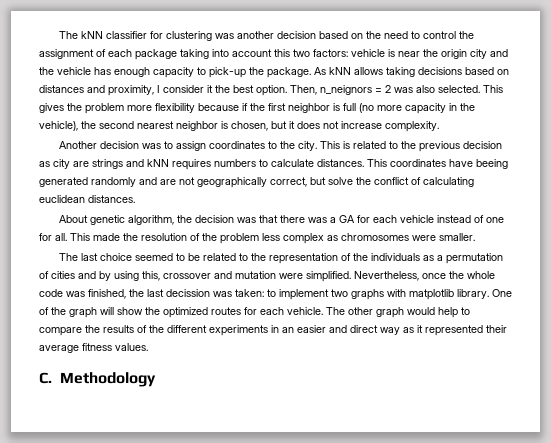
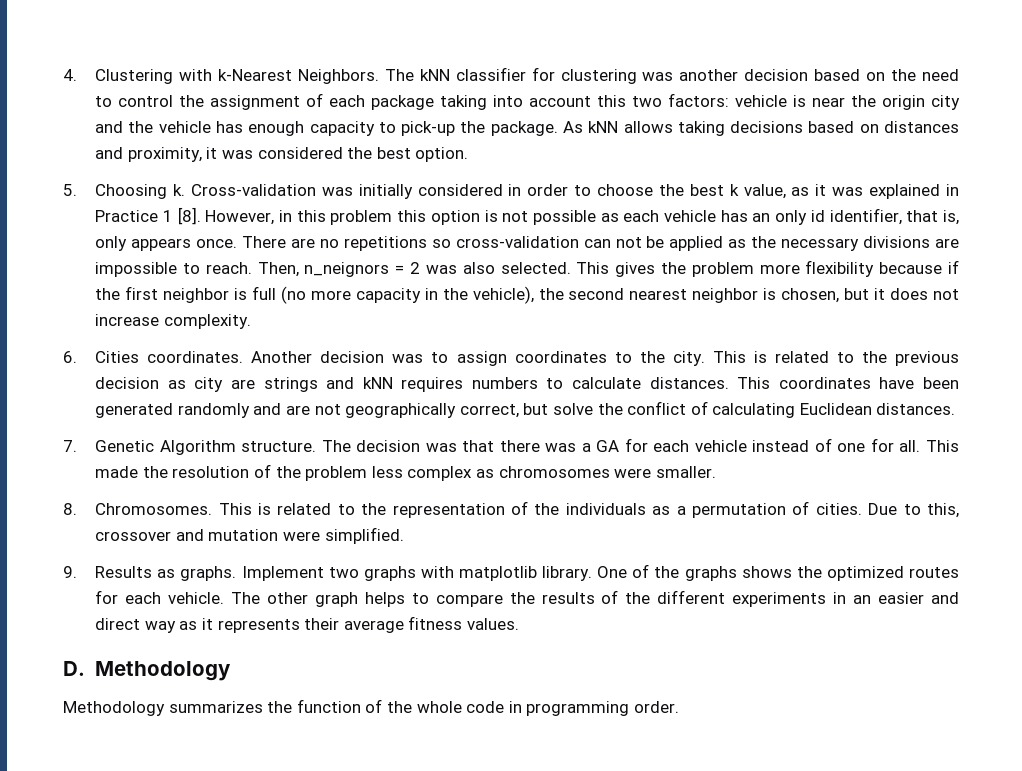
+ 4. Clustering with k-Nearest Neighbors.
- As kNN allows taking decisions based on distances and proximity, I consider it the best option.
+ As kNN allows taking decisions based on distances and proximity, it was considered the best option.
+ 5. Choosing k. Cross-validation was initially considered in order to choose the best k value, as it was explained in Practice 1 [8]. However, in this problem this option is not possible as each vehicle has an only id identifier, that is, only appears once. There are no repetitions so cross-validation can not be applied as the necessary divisions are impossible to reach.
+ 6. Cities coordinates.
- This coordinates have beeing generated randomly and are not geographically correct, but solve the conflict of calculating euclidean distances.
+ This coordinates have been generated randomly and are not geographically correct, but solve the conflict of calculating Euclidean distances.
- About genetic algorithm, the decision was that there was a GA for each vehicle instead of one for all.
+ 7. Genetic Algorithm structure. The decision was that there was a GA for each vehicle instead of one for all.
- The last choice seemed to be related to the representation of the individuals as a permutation of cities and by using this, crossover and mutation were simplified. Nevertheless, once the whole code was finished, the last decission was taken: to implement two graphs with matplotlib library.
+ 8. Chromosomes. This is related to the representation of the individuals as a permutation of cities. Due to this, crossover and mutation were simplified.
+ 9. Results as graphs. Implement two graphs with matplotlib library.
- One of the graph will show the optimized routes for each vehicle.
+ One of the graphs shows the optimized routes for each vehicle.
- The other graph would help to compare the results of the different experiments in an easier and direct way as it represented their average fitness values.
+ The other graph helps to compare the results of the different experiments in an easier and direct way as it represents their average fitness values.
- C. Methodology
+ D. Methodology
+ Methodology summarizes the function of the whole code in programming order.

